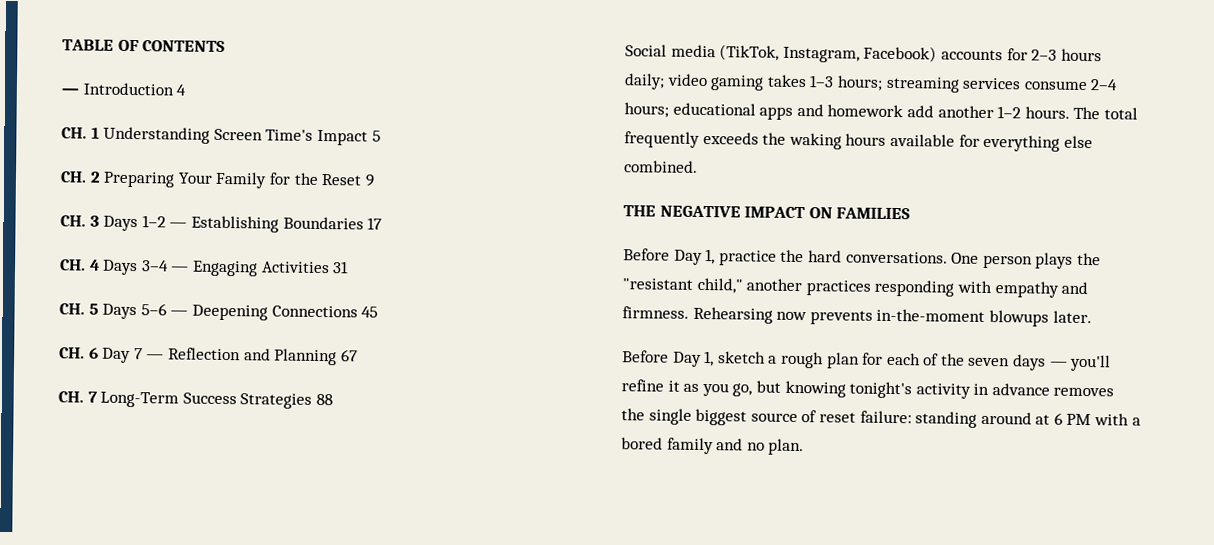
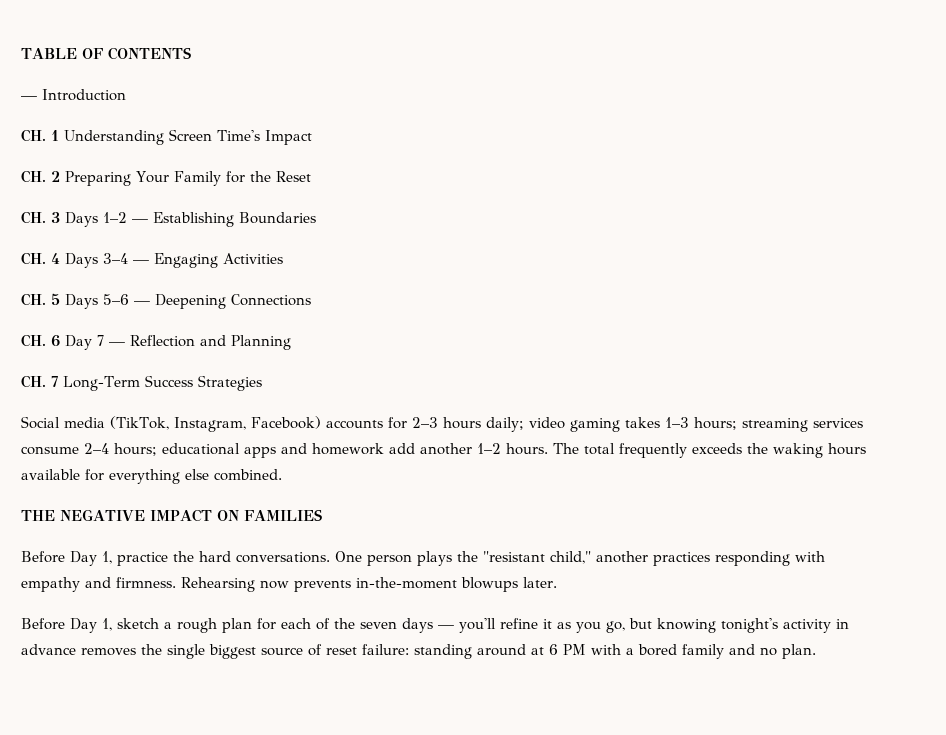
- — Introduction 4
+ — Introduction
- CH. 1 Understanding Screen Time's Impact 5
+ CH. 1 Understanding Screen Time's Impact
- CH. 2 Preparing Your Family for the Reset 9
+ CH. 2 Preparing Your Family for the Reset
- CH. 3 Days 1–2 — Establishing Boundaries 17
+ CH. 3 Days 1–2 — Establishing Boundaries
- CH. 4 Days 3–4 — Engaging Activities 31
+ CH. 4 Days 3–4 — Engaging Activities
- CH. 5 Days 5–6 — Deepening Connections 45
+ CH. 5 Days 5–6 — Deepening Connections
- CH. 6 Day 7 — Reflection and Planning 67
+ CH. 6 Day 7 — Reflection and Planning
- CH. 7 Long-Term Success Strategies 88
+ CH. 7 Long-Term Success Strategies

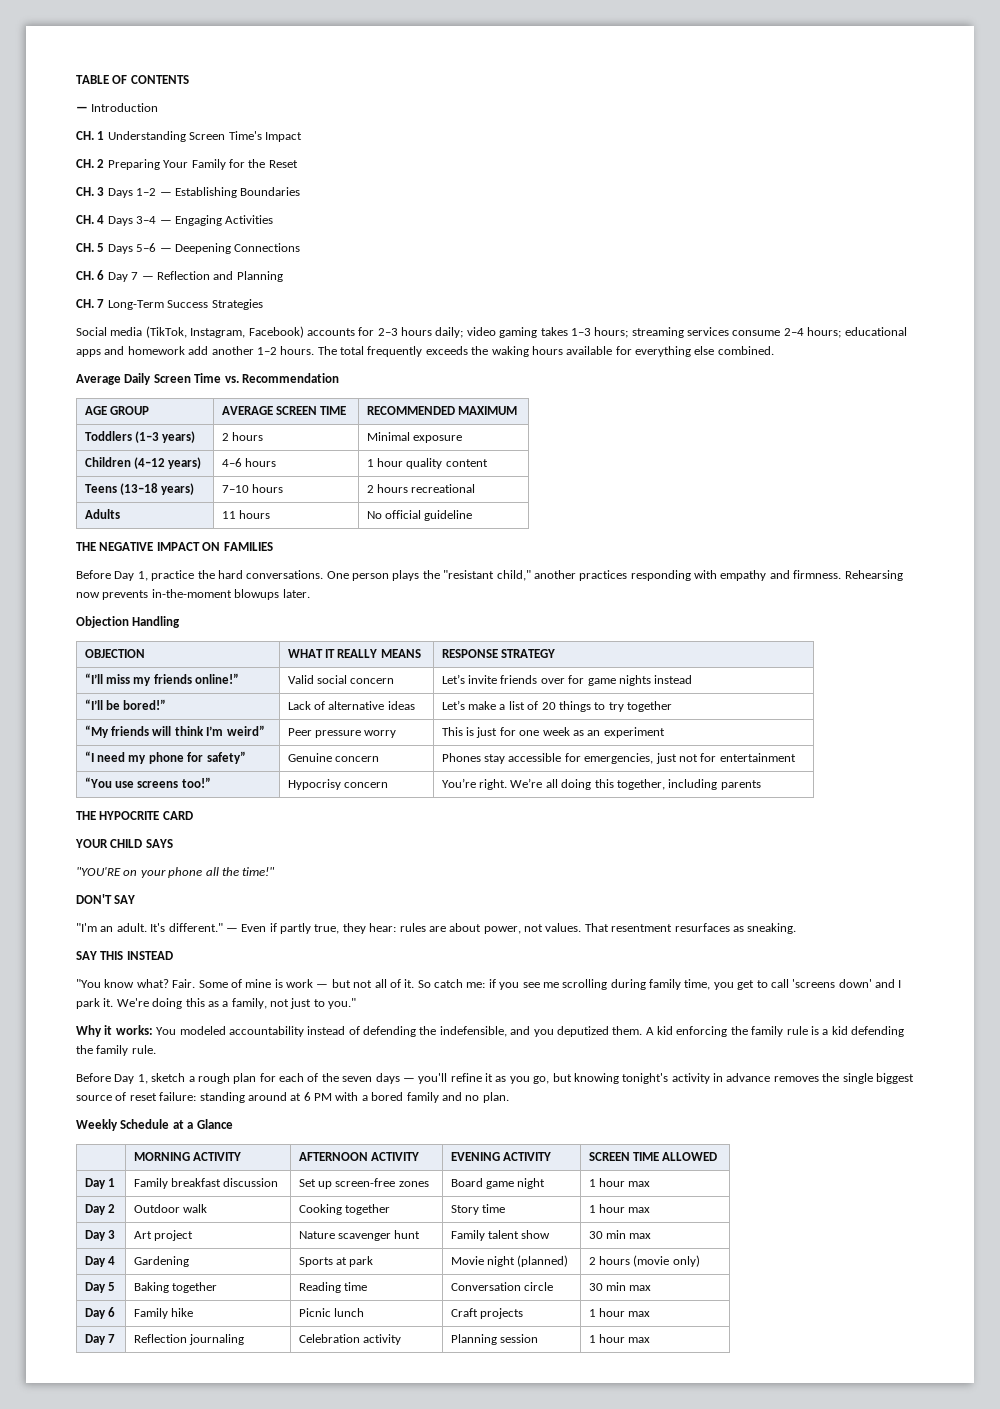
+ Average Daily Screen Time vs. Recommendation
+ AGE GROUP | AVERAGE SCREEN TIME | RECOMMENDED MAXIMUM
+ Toddlers (1–3 years) | 2 hours | Minimal exposure
+ Children (4–12 years) | 4–6 hours | 1 hour quality content
+ Teens (13–18 years) | 7–10 hours | 2 hours recreational
+ Adults | 11 hours | No official guideline
+ Objection Handling
+ OBJECTION | WHAT IT REALLY MEANS | RESPONSE STRATEGY
+ “I’ll miss my friends online!” | Valid social concern | Let’s invite friends over for game nights instead
+ “I’ll be bored!” | Lack of alternative ideas | Let’s make a list of 20 things to try together
+ “My friends will think I’m weird” | Peer pressure worry | This is just for one week as an experiment
+ “I need my phone for safety” | Genuine concern | Phones stay accessible for emergencies, just not for entertainment
+ “You use screens too!” | Hypocrisy concern | You’re right. We’re all doing this together, including parents
+ THE HYPOCRITE CARD
+ YOUR CHILD SAYS
+ "YOU'RE on your phone all the time!"
+ DON'T SAY
+ "I'm an adult. It's different." — Even if partly true, they hear: rules are about power, not values. That resentment resurfaces as sneaking.
+ SAY THIS INSTEAD
+ "You know what? Fair. Some of mine is work — but not all of it. So catch me: if you see me scrolling during family time, you get to call 'screens down' and I park it. We're doing this as a family, not just to you."
+ Why it works: You modeled accountability instead of defending the indefensible, and you deputized them. A kid enforcing the family rule is a kid defending the family rule.
+ Weekly Schedule at a Glance
+ | MORNING ACTIVITY | AFTERNOON ACTIVITY | EVENING ACTIVITY | SCREEN TIME ALLOWED
+ Day 1 | Family breakfast discussion | Set up screen-free zones | Board game night | 1 hour max
+ Day 2 | Outdoor walk | Cooking together | Story time | 1 hour max
+ Day 3 | Art project | Nature scavenger hunt | Family talent show | 30 min max
+ Day 4 | Gardening | Sports at park | Movie night (planned) | 2 hours (movie only)
+ Day 5 | Baking together | Reading time | Conversation circle | 30 min max
+ Day 6 | Family hike | Picnic lunch | Craft projects | 1 hour max
+ Day 7 | Reflection journaling | Celebration activity | Planning session | 1 hour max

